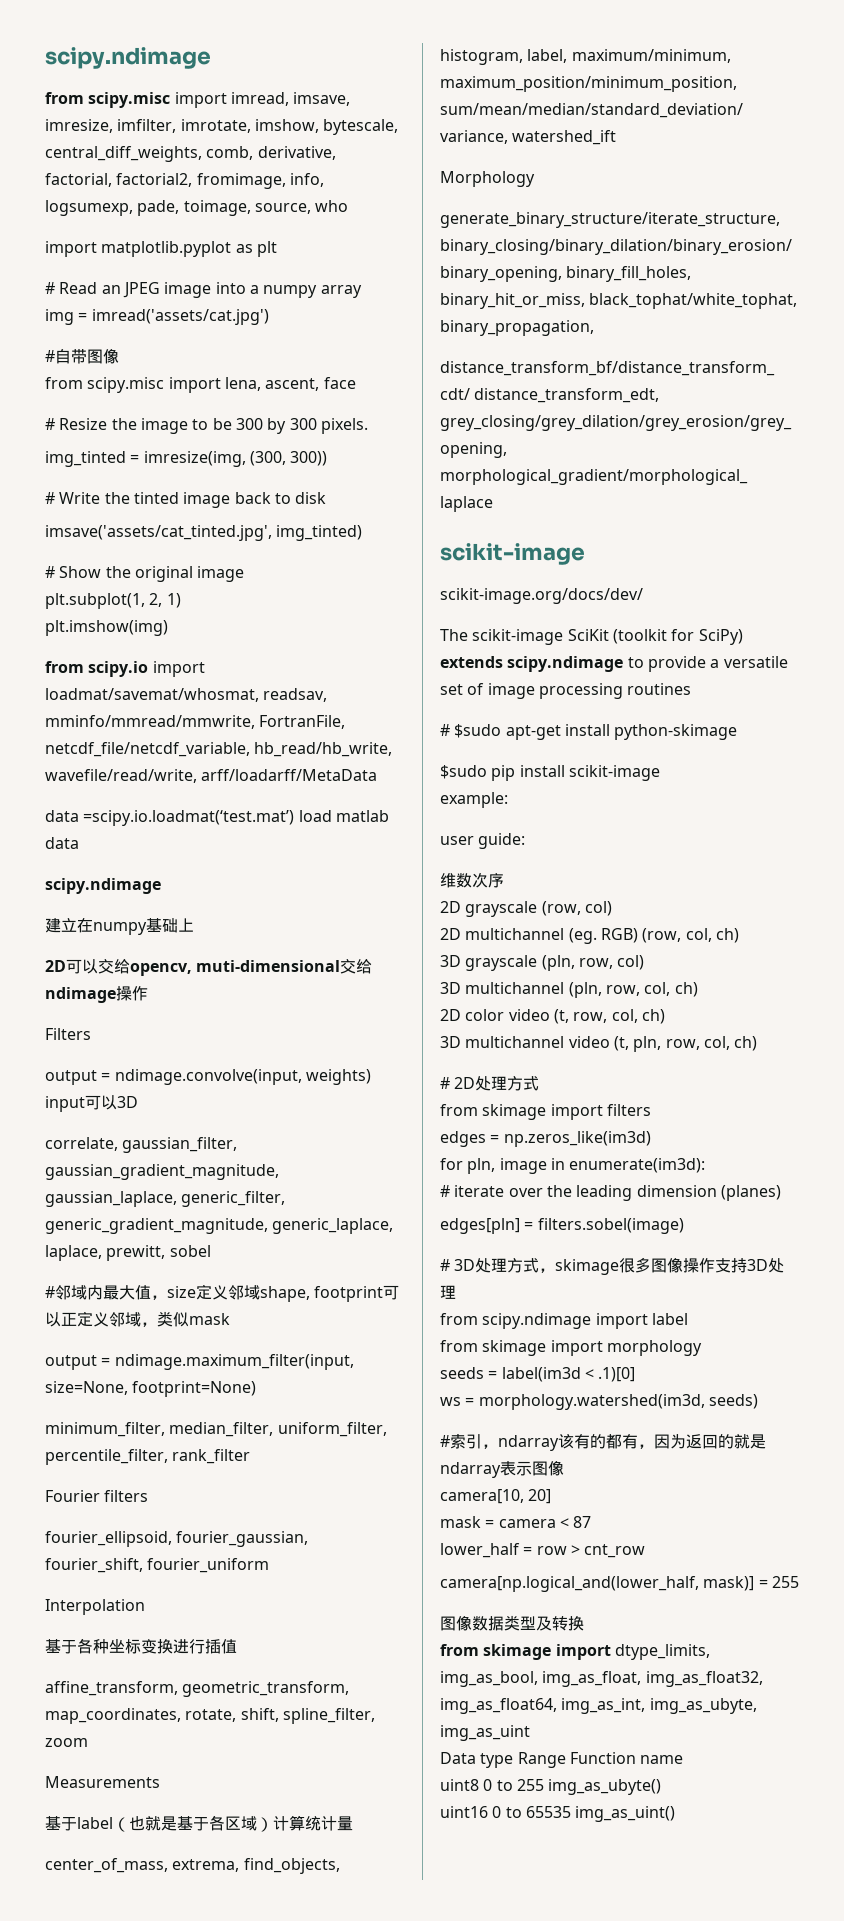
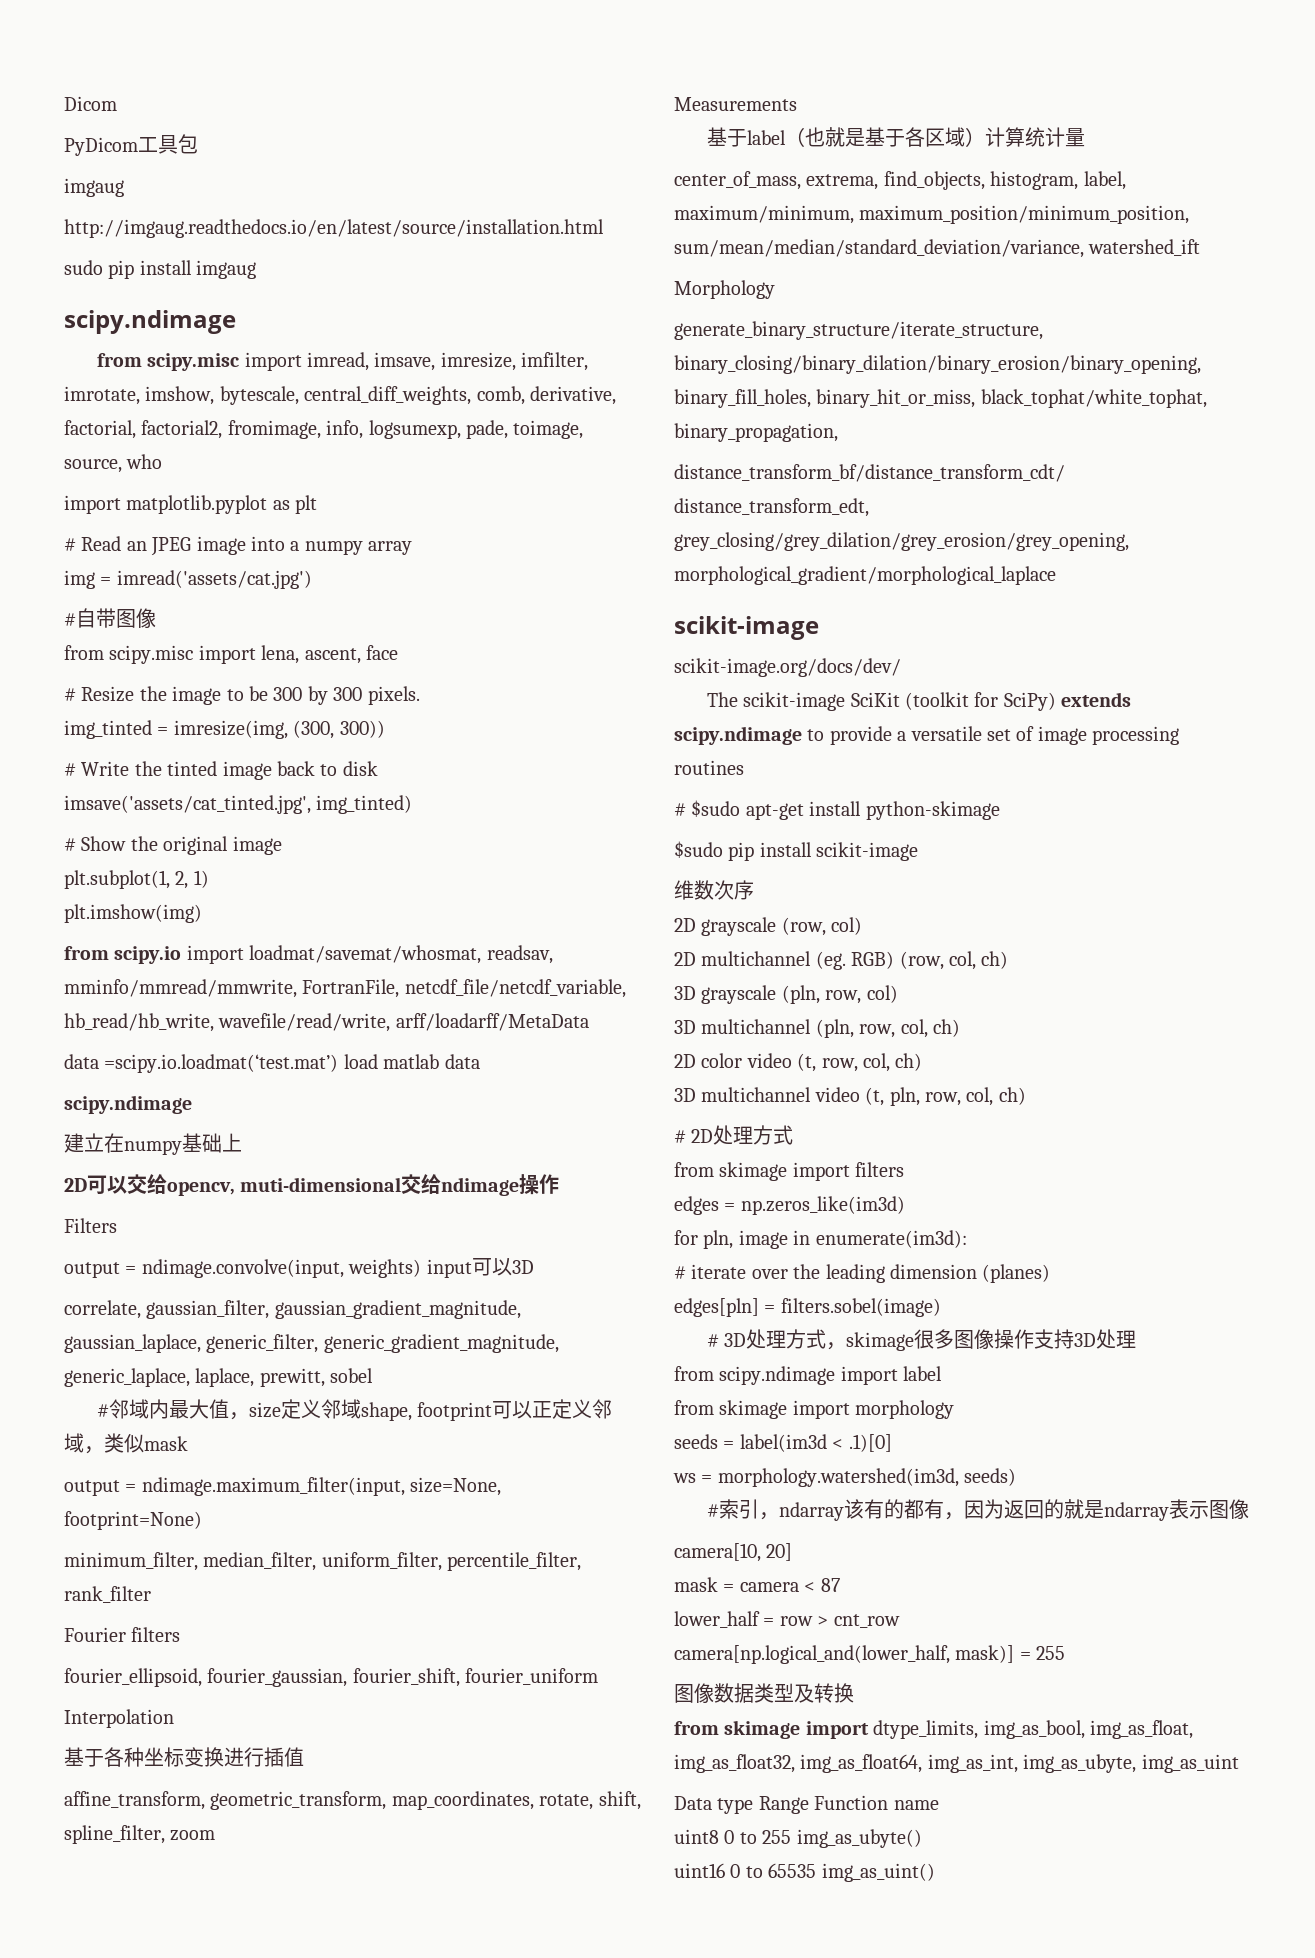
+ Dicom
+ PyDicom工具包
+ imgaug
+ http://imgaug.readthedocs.io/en/latest/source/installation.html
+ sudo pip install imgaug
- example:
- user guide:

